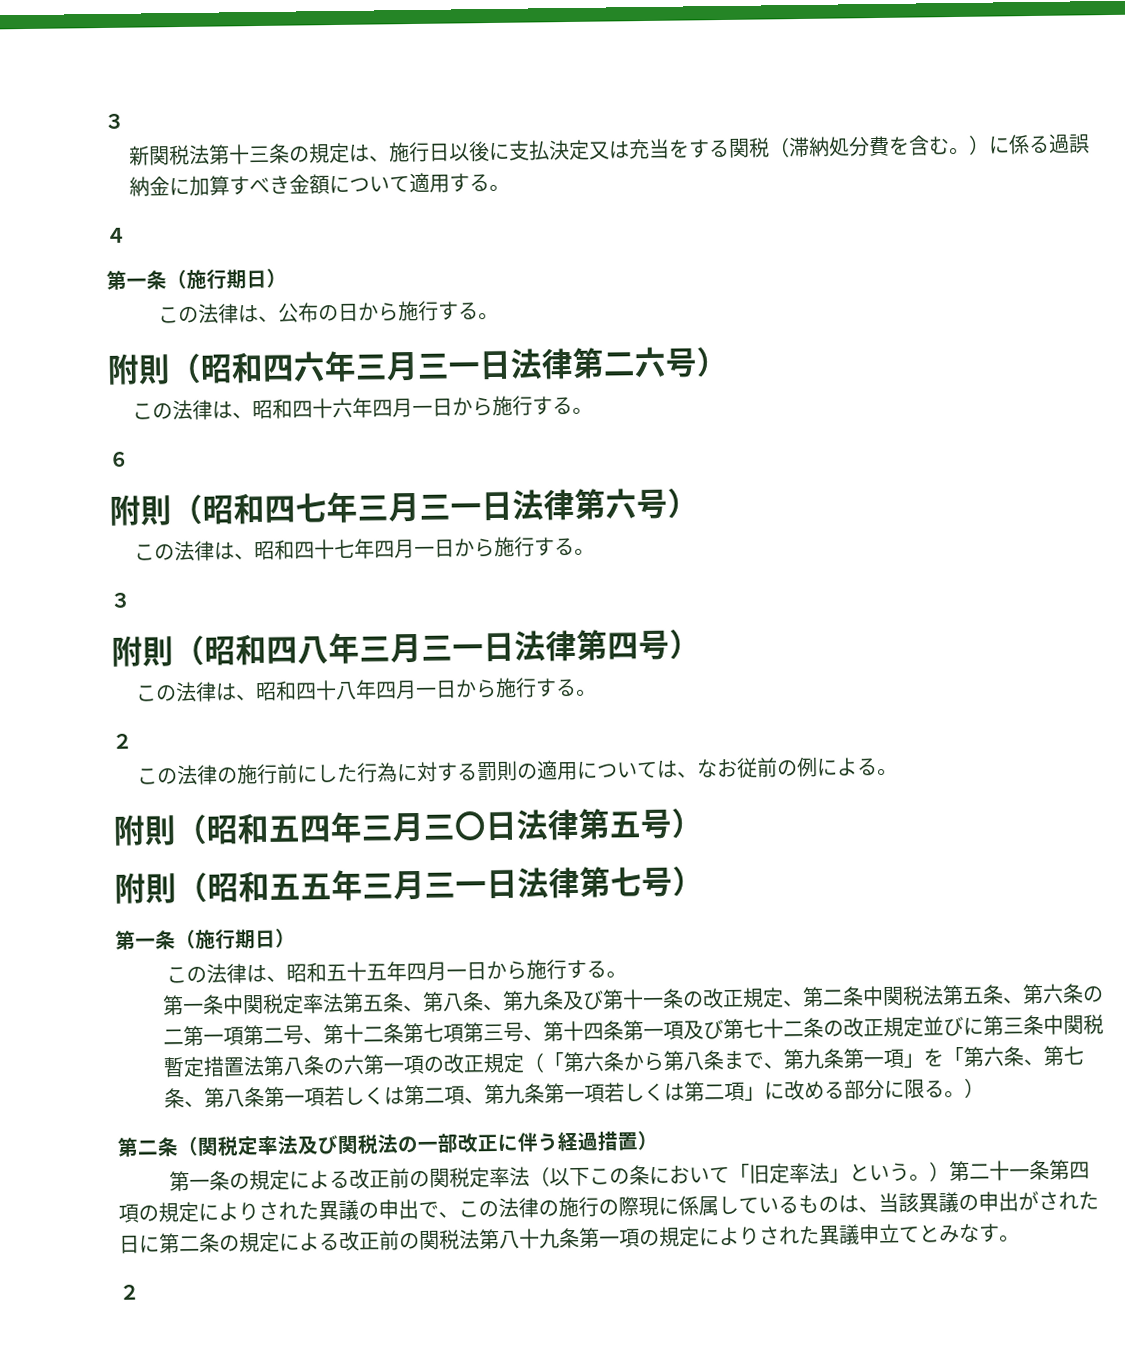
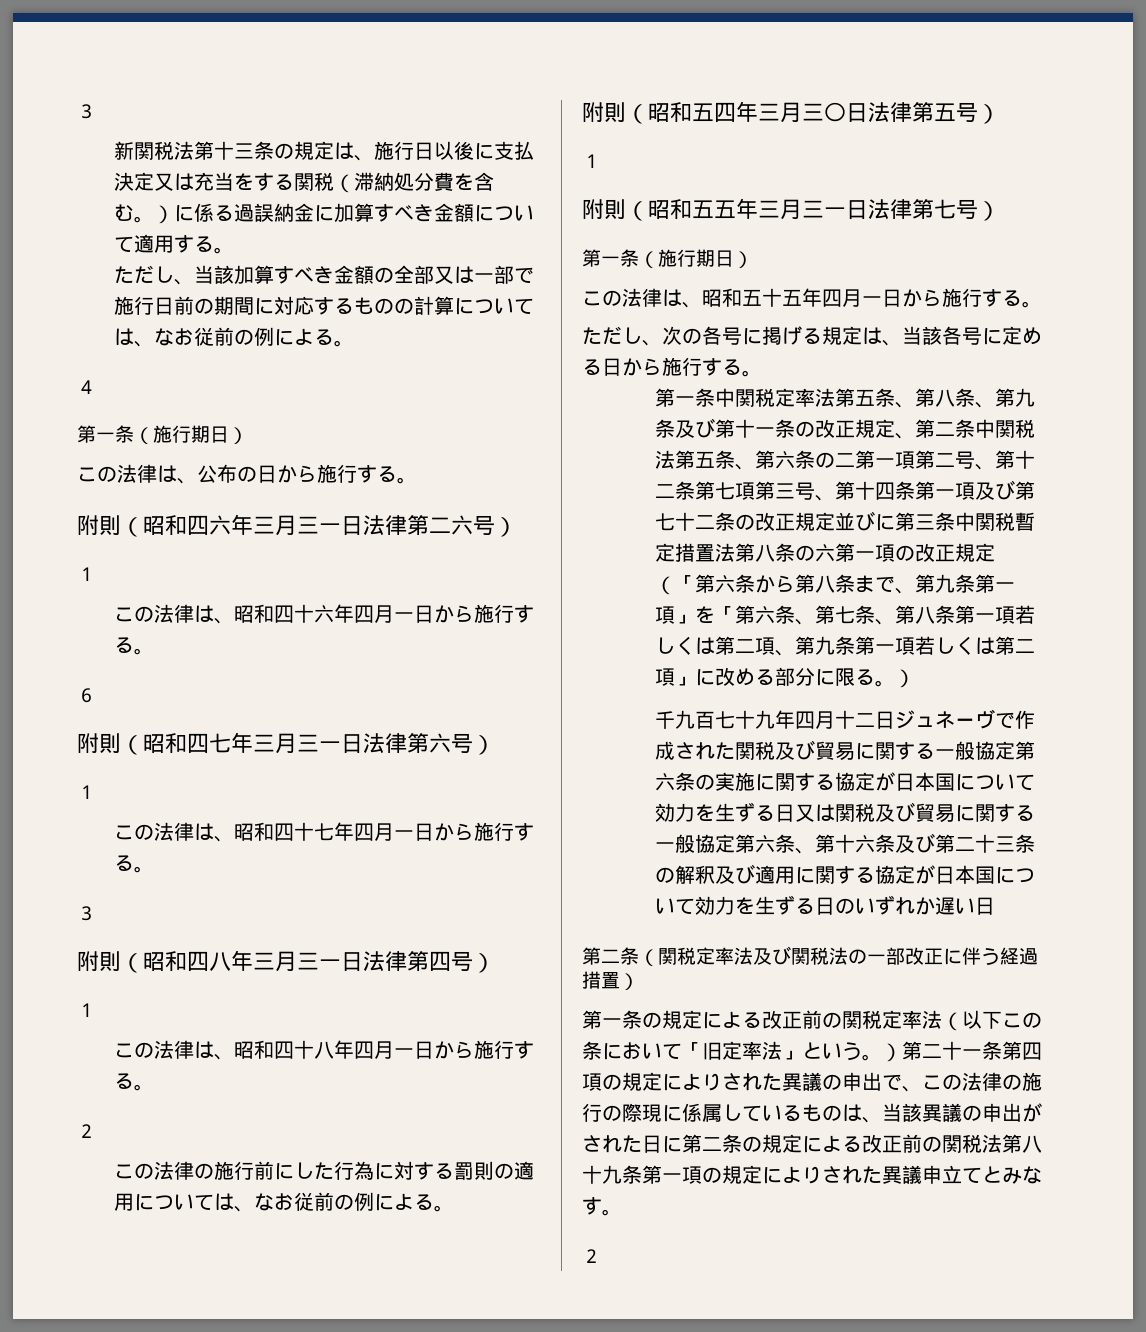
+ ただし、当該加算すべき金額の全部又は一部で施行日前の期間に対応するものの計算については、なお従前の例による。
  附則（昭和四六年三月三一日法律第二六号）
+ １
  附則（昭和四七年三月三一日法律第六号）
+ １
  附則（昭和四八年三月三一日法律第四号）
+ １
  附則（昭和五四年三月三〇日法律第五号）
+ １
+ ただし、次の各号に掲げる規定は、当該各号に定める日から施行する。
+ 千九百七十九年四月十二日ジュネーヴで作成された関税及び貿易に関する一般協定第六条の実施に関する協定が日本国について効力を生ずる日又は関税及び貿易に関する一般協定第六条、第十六条及び第二十三条の解釈及び適用に関する協定が日本国について効力を生ずる日のいずれか遅い日

